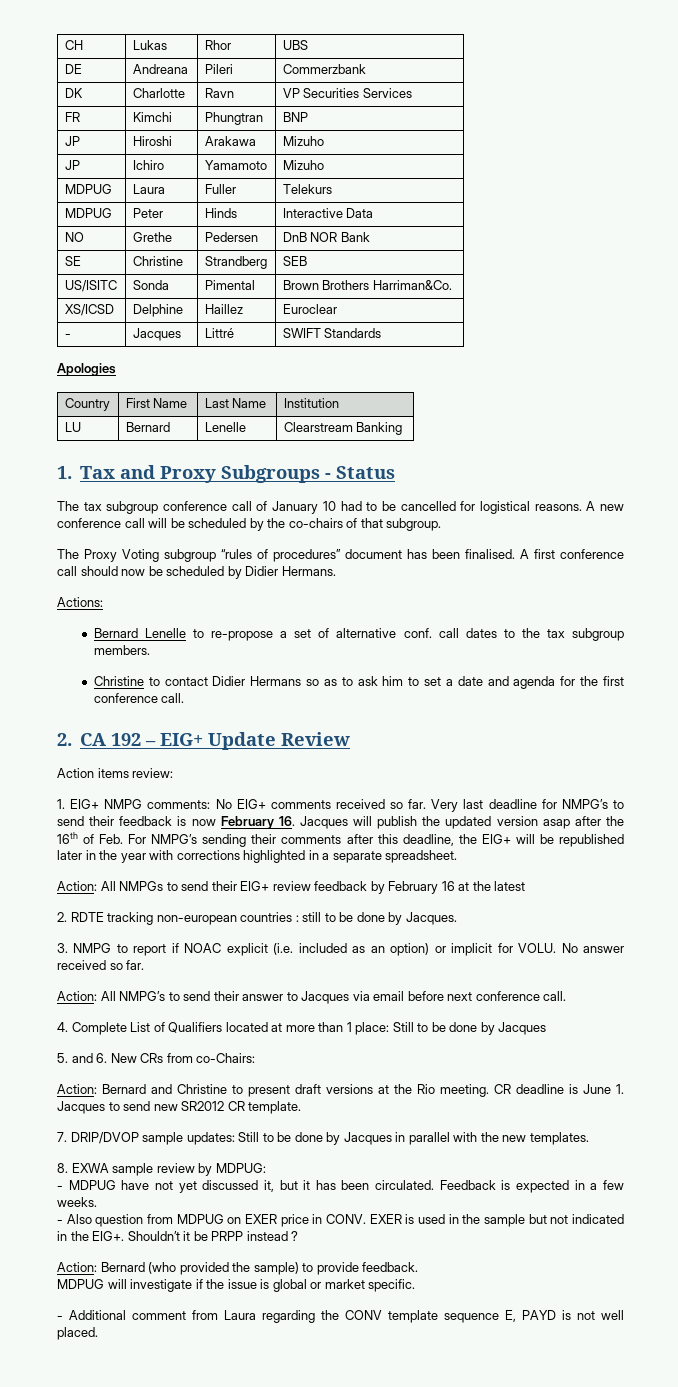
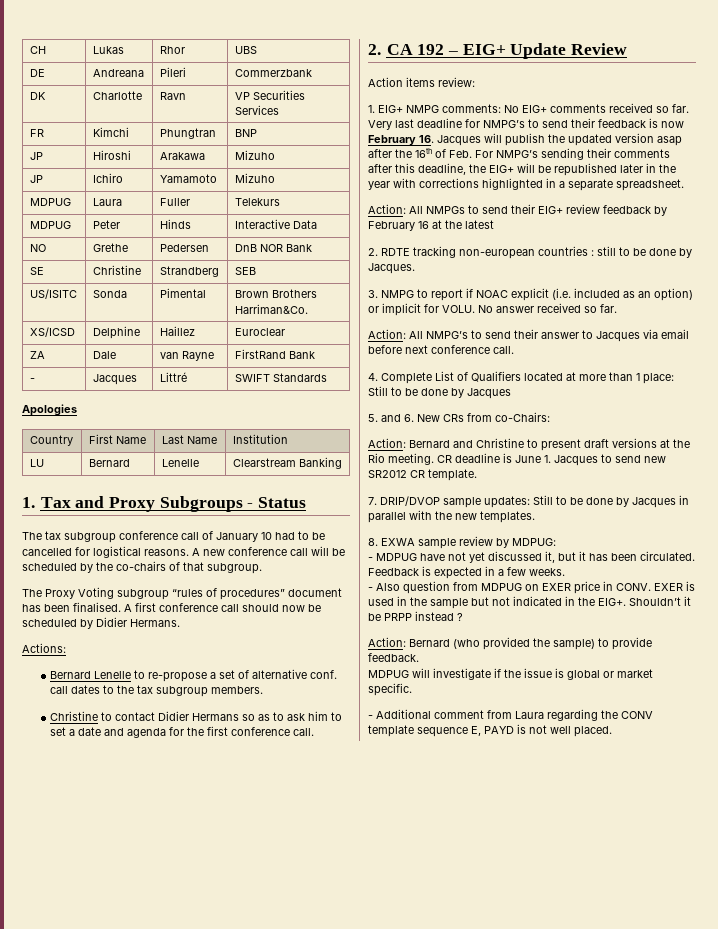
+ ZA | Dale | van Rayne | FirstRand Bank

